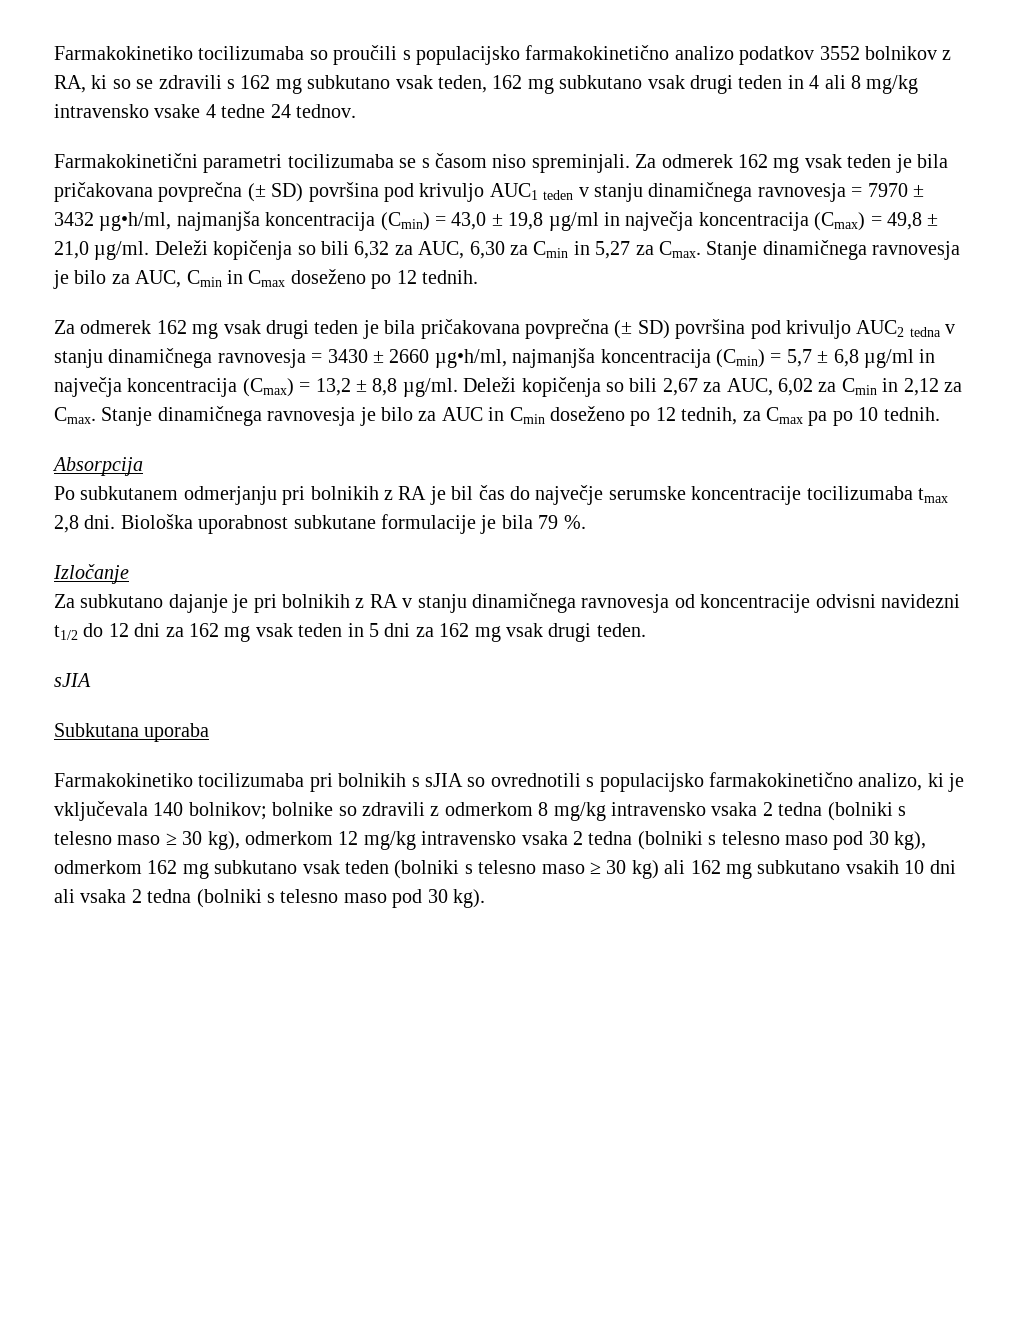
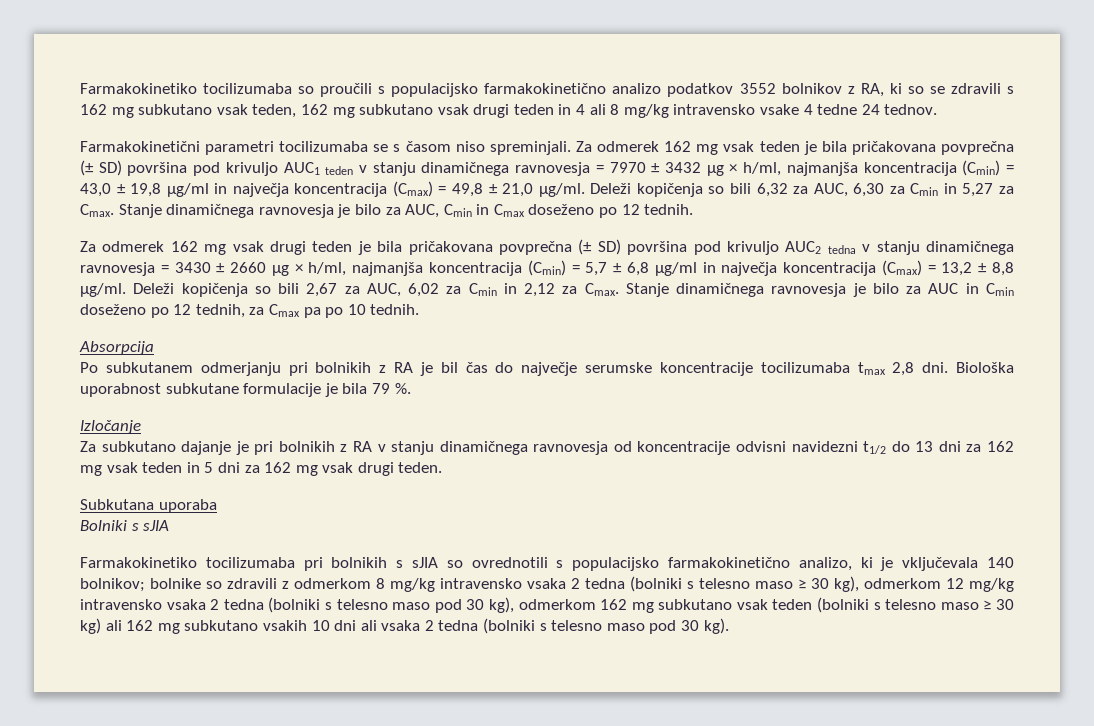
- Za odmerek 162 mg vsak teden je bila pričakovana povprečna (± SD) površina pod krivuljo AUC1 teden v stanju dinamičnega ravnovesja = 7970 ± 3432 µg•h/ml, najmanjša koncentracija (Cmin) = 43,0 ± 19,8 µg/ml in največja koncentracija (Cmax) = 49,8 ± 21,0 µg/ml.
+ Za odmerek 162 mg vsak teden je bila pričakovana povprečna (± SD) površina pod krivuljo AUC1 teden v stanju dinamičnega ravnovesja = 7970 ± 3432 µg × h/ml, najmanjša koncentracija (Cmin) = 43,0 ± 19,8 µg/ml in največja koncentracija (Cmax) = 49,8 ± 21,0 µg/ml.
- Za odmerek 162 mg vsak drugi teden je bila pričakovana povprečna (± SD) površina pod krivuljo AUC2 tedna v stanju dinamičnega ravnovesja = 3430 ± 2660 µg•h/ml, najmanjša koncentracija (Cmin) = 5,7 ± 6,8 µg/ml in največja koncentracija (Cmax) = 13,2 ± 8,8 µg/ml.
+ Za odmerek 162 mg vsak drugi teden je bila pričakovana povprečna (± SD) površina pod krivuljo AUC2 tedna v stanju dinamičnega ravnovesja = 3430 ± 2660 µg × h/ml, najmanjša koncentracija (Cmin) = 5,7 ± 6,8 µg/ml in največja koncentracija (Cmax) = 13,2 ± 8,8 µg/ml.
- Za subkutano dajanje je pri bolnikih z RA v stanju dinamičnega ravnovesja od koncentracije odvisni navidezni t1/2 do 12 dni za 162 mg vsak teden in 5 dni za 162 mg vsak drugi teden.
- sJIA
+ Za subkutano dajanje je pri bolnikih z RA v stanju dinamičnega ravnovesja od koncentracije odvisni navidezni t1/2 do 13 dni za 162 mg vsak teden in 5 dni za 162 mg vsak drugi teden.
+ Bolniki s sJIA

